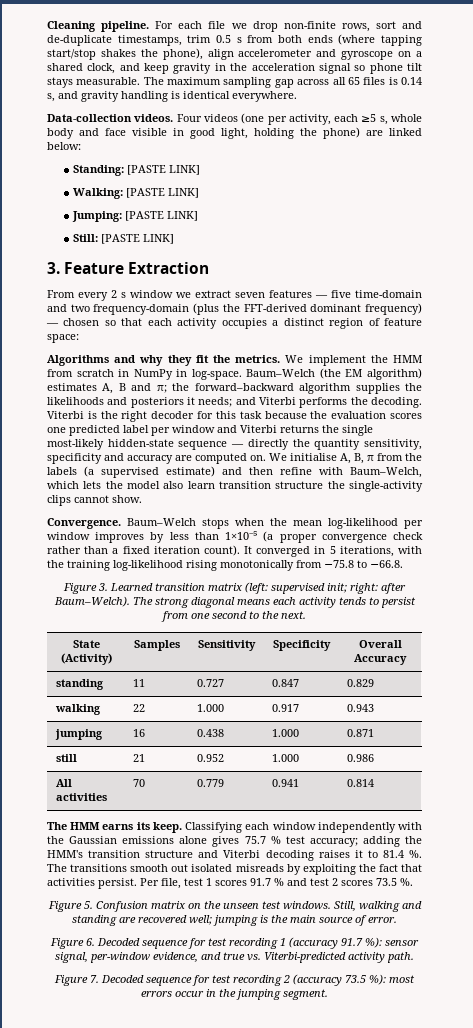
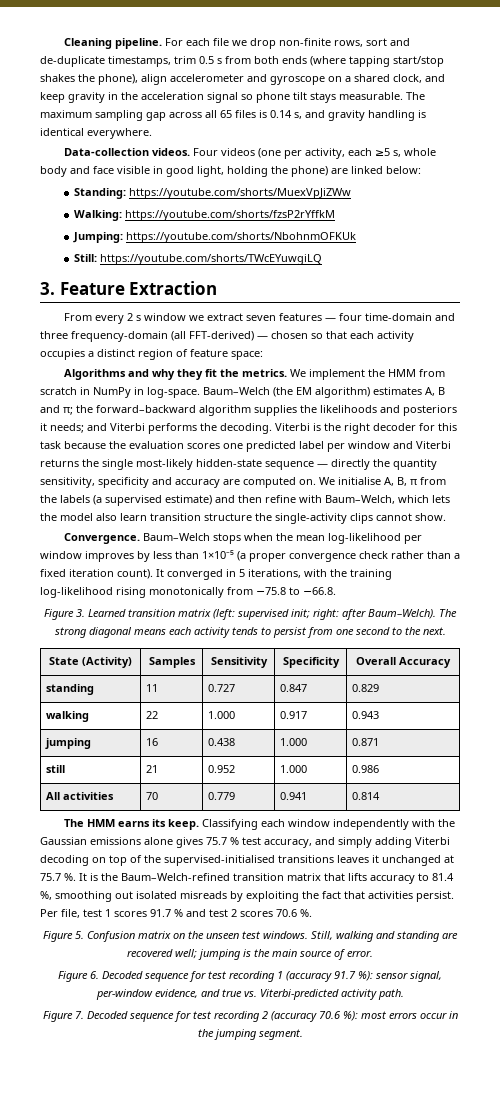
- Standing: [PASTE LINK]
+ Standing: https://youtube.com/shorts/MuexVpJiZWw
- Walking: [PASTE LINK]
+ Walking: https://youtube.com/shorts/fzsP2rYffkM
- Jumping: [PASTE LINK]
+ Jumping: https://youtube.com/shorts/NbohnmOFKUk
- Still: [PASTE LINK]
+ Still: https://youtube.com/shorts/TWcEYuwgiLQ
- From every 2 s window we extract seven features — five time-domain and two frequency-domain (plus the FFT-derived dominant frequency) — chosen so that each activity occupies a distinct region of feature space:
+ From every 2 s window we extract seven features — four time-domain and three frequency-domain (all FFT-derived) — chosen so that each activity occupies a distinct region of feature space:
- Classifying each window independently with the Gaussian emissions alone gives 75.7 % test accuracy; adding the HMM's transition structure and Viterbi decoding raises it to 81.4 %. The transitions smooth out isolated misreads by exploiting the fact that activities persist.
+ Classifying each window independently with the Gaussian emissions alone gives 75.7 % test accuracy, and simply adding Viterbi decoding on top of the supervised-initialised transitions leaves it unchanged at 75.7 %. It is the Baum–Welch-refined transition matrix that lifts accuracy to 81.4 %, smoothing out isolated misreads by exploiting the fact that activities persist.
- Per file, test 1 scores 91.7 % and test 2 scores 73.5 %.
+ Per file, test 1 scores 91.7 % and test 2 scores 70.6 %.
- Figure 7. Decoded sequence for test recording 2 (accuracy 73.5 %): most errors occur in the jumping segment.
+ Figure 7. Decoded sequence for test recording 2 (accuracy 70.6 %): most errors occur in the jumping segment.

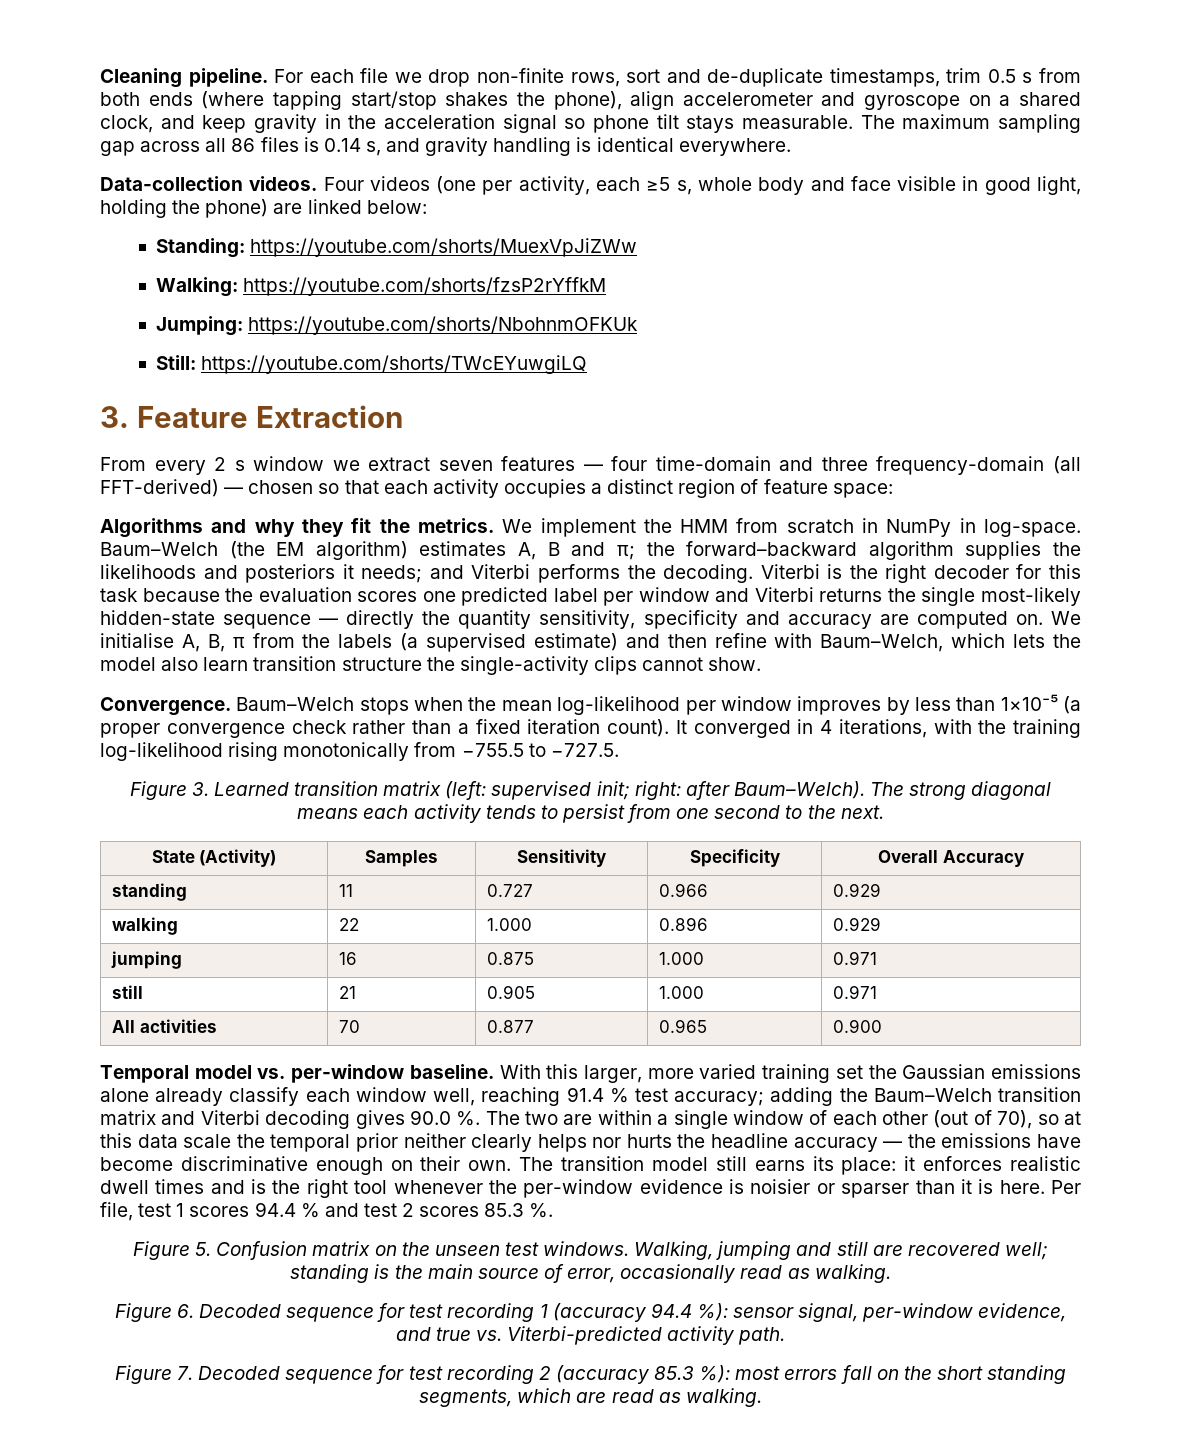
- The maximum sampling gap across all 65 files is 0.14 s, and gravity handling is identical everywhere.
+ The maximum sampling gap across all 86 files is 0.14 s, and gravity handling is identical everywhere.
- It converged in 5 iterations, with the training log-likelihood rising monotonically from −75.8 to −66.8.
+ It converged in 4 iterations, with the training log-likelihood rising monotonically from −755.5 to −727.5.
- standing | 11 | 0.727 | 0.847 | 0.829
+ standing | 11 | 0.727 | 0.966 | 0.929
- walking | 22 | 1.000 | 0.917 | 0.943
+ walking | 22 | 1.000 | 0.896 | 0.929
- jumping | 16 | 0.438 | 1.000 | 0.871
+ jumping | 16 | 0.875 | 1.000 | 0.971
- still | 21 | 0.952 | 1.000 | 0.986
+ still | 21 | 0.905 | 1.000 | 0.971
- All activities | 70 | 0.779 | 0.941 | 0.814
- The HMM earns its keep. Classifying each window independently with the Gaussian emissions alone gives 75.7 % test accuracy, and simply adding Viterbi decoding on top of the supervised-initialised transitions leaves it unchanged at 75.7 %. It is the Baum–Welch-refined transition matrix that lifts accuracy to 81.4 %, smoothing out isolated misreads by exploiting the fact that activities persist.
+ All activities | 70 | 0.877 | 0.965 | 0.900
+ Temporal model vs. per-window baseline. With this larger, more varied training set the Gaussian emissions alone already classify each window well, reaching 91.4 % test accuracy; adding the Baum–Welch transition matrix and Viterbi decoding gives 90.0 %. The two are within a single window of each other (out of 70), so at this data scale the temporal prior neither clearly helps nor hurts the headline accuracy — the emissions have become discriminative enough on their own. The transition model still earns its place: it enforces realistic dwell times and is the right tool whenever the per-window evidence is noisier or sparser than it is here.
- Per file, test 1 scores 91.7 % and test 2 scores 70.6 %.
+ Per file, test 1 scores 94.4 % and test 2 scores 85.3 %.
- Still, walking and standing are recovered well; jumping is the main source of error.
+ Walking, jumping and still are recovered well; standing is the main source of error, occasionally read as walking.
- Figure 6. Decoded sequence for test recording 1 (accuracy 91.7 %): sensor signal, per-window evidence, and true vs. Viterbi-predicted activity path.
+ Figure 6. Decoded sequence for test recording 1 (accuracy 94.4 %): sensor signal, per-window evidence, and true vs. Viterbi-predicted activity path.
- Figure 7. Decoded sequence for test recording 2 (accuracy 70.6 %): most errors occur in the jumping segment.
+ Figure 7. Decoded sequence for test recording 2 (accuracy 85.3 %): most errors fall on the short standing segments, which are read as walking.

